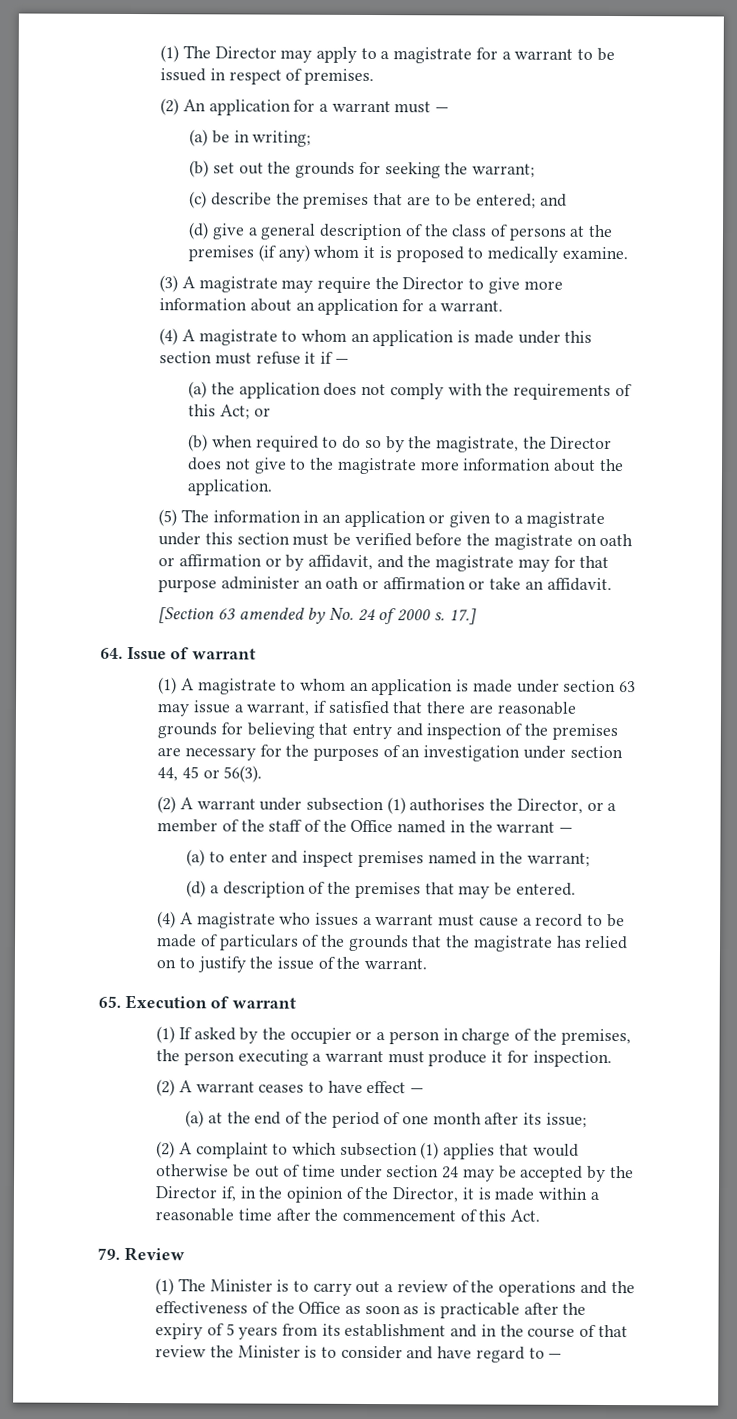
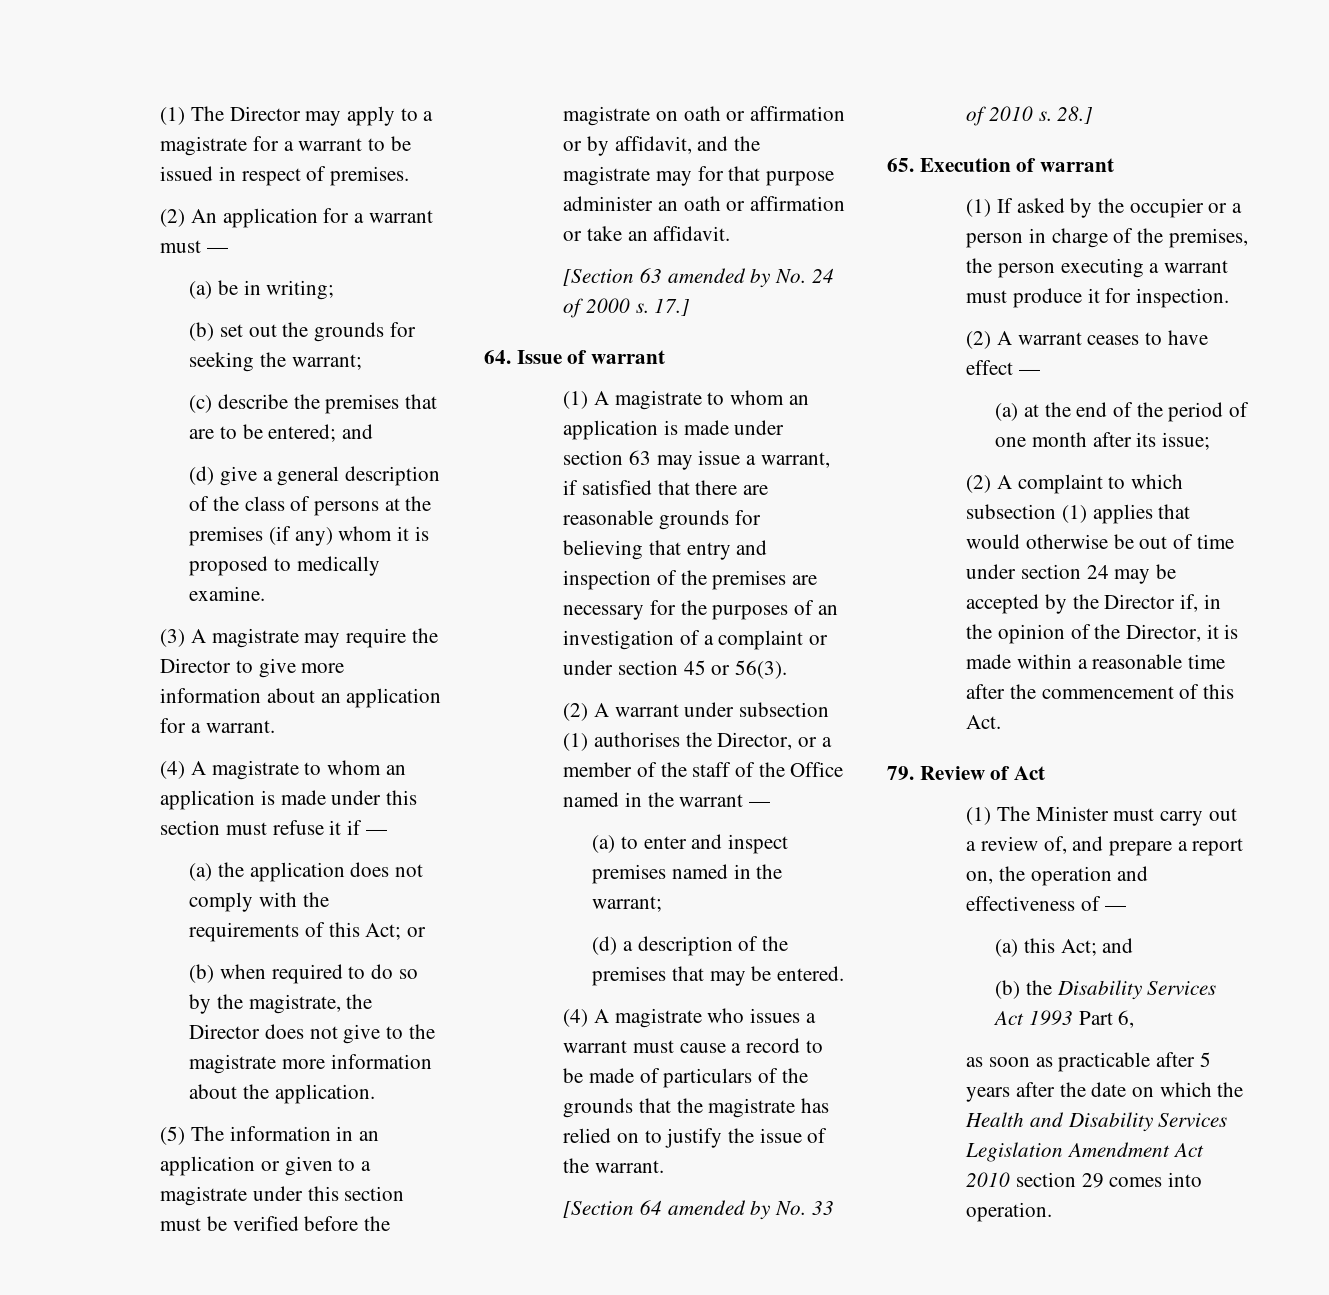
- (1) A magistrate to whom an application is made under section 63 may issue a warrant, if satisfied that there are reasonable grounds for believing that entry and inspection of the premises are necessary for the purposes of an investigation under section 44, 45 or 56(3).
+ (1) A magistrate to whom an application is made under section 63 may issue a warrant, if satisfied that there are reasonable grounds for believing that entry and inspection of the premises are necessary for the purposes of an investigation of a complaint or under section 45 or 56(3).
+ [Section 64 amended by No. 33 of 2010 s. 28.]
- 79. Review
+ 79. Review of Act
- (1) The Minister is to carry out a review of the operations and the effectiveness of the Office as soon as is practicable after the expiry of 5 years from its establishment and in the course of that review the Minister is to consider and have regard to —
+ (1) The Minister must carry out a review of, and prepare a report on, the operation and effectiveness of —
+ (a) this Act; and
+ (b) the Disability Services Act 1993 Part 6,
+ as soon as practicable after 5 years after the date on which the Health and Disability Services Legislation Amendment Act 2010 section 29 comes into operation.

